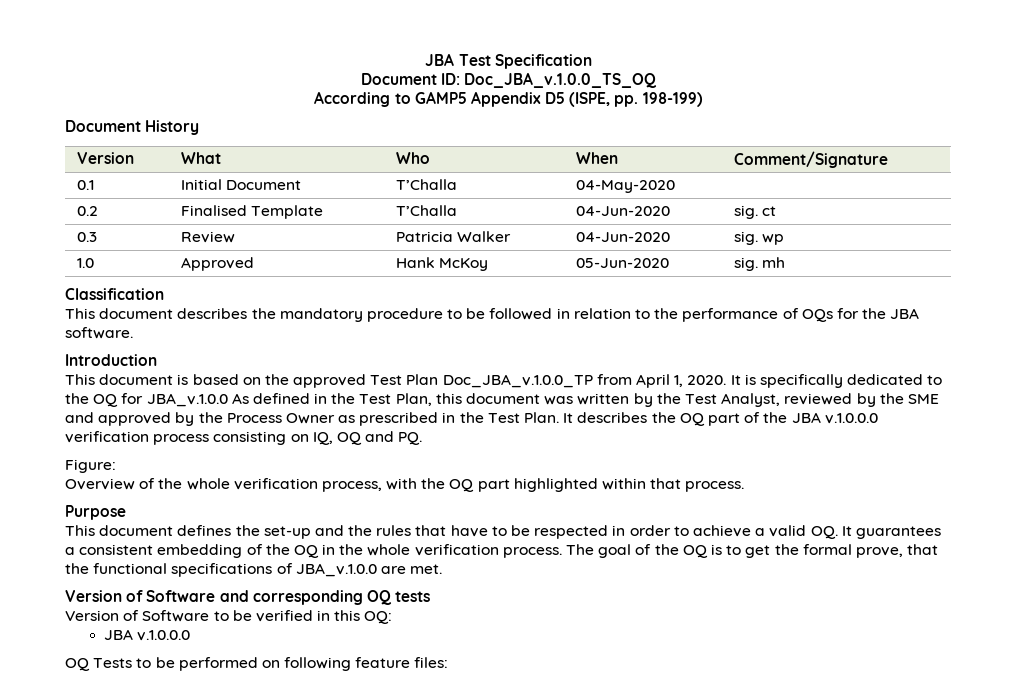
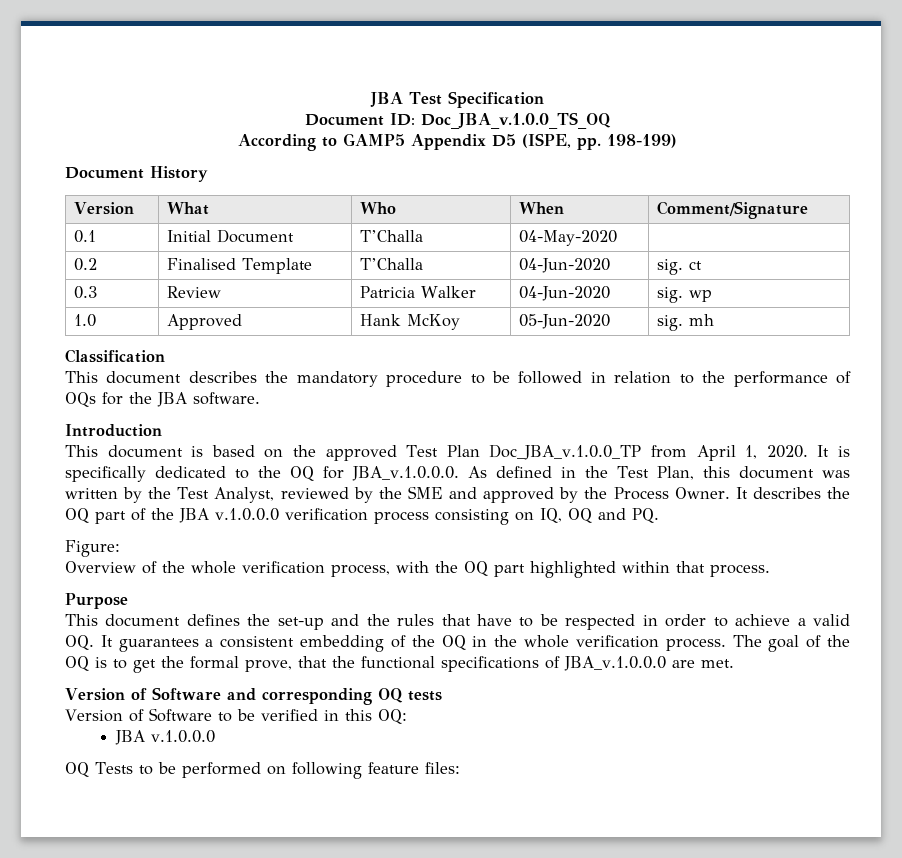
- It is specifically dedicated to the OQ for JBA_v.1.0.0 As defined in the Test Plan, this document was written by the Test Analyst, reviewed by the SME and approved by the Process Owner as prescribed in the Test Plan.
+ It is specifically dedicated to the OQ for JBA_v.1.0.0.0. As defined in the Test Plan, this document was written by the Test Analyst, reviewed by the SME and approved by the Process Owner.
- The goal of the OQ is to get the formal prove, that the functional specifications of JBA_v.1.0.0 are met.
+ The goal of the OQ is to get the formal prove, that the functional specifications of JBA_v.1.0.0.0 are met.

